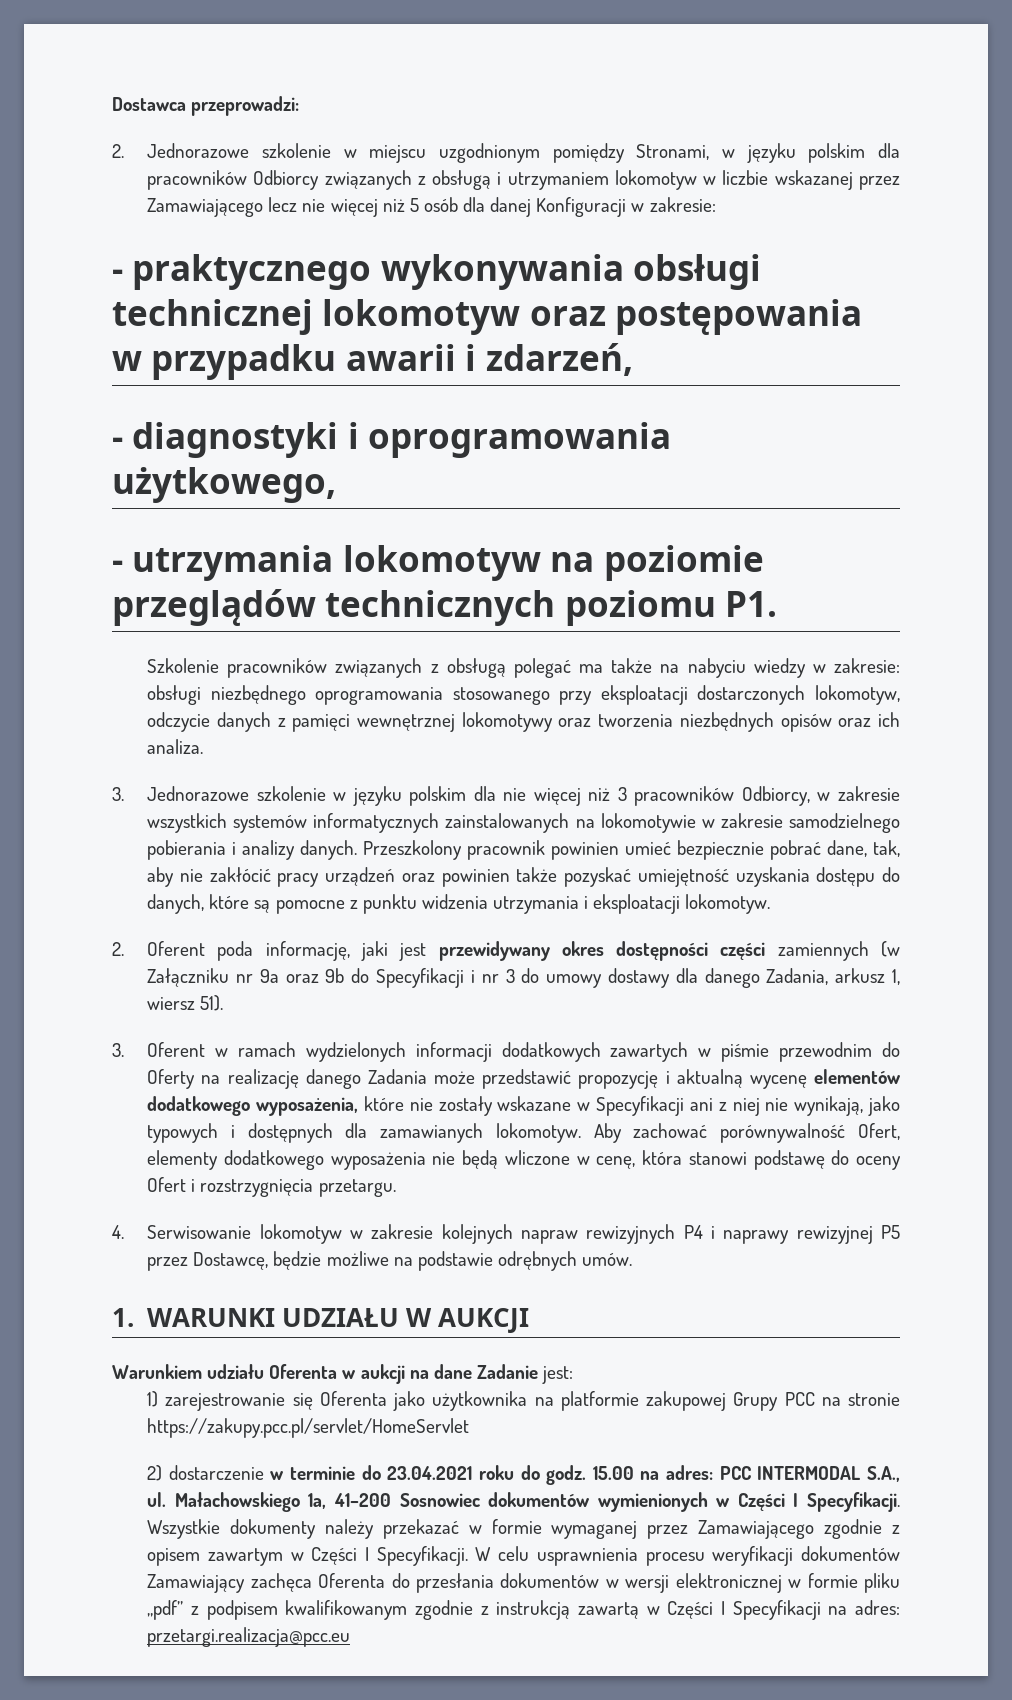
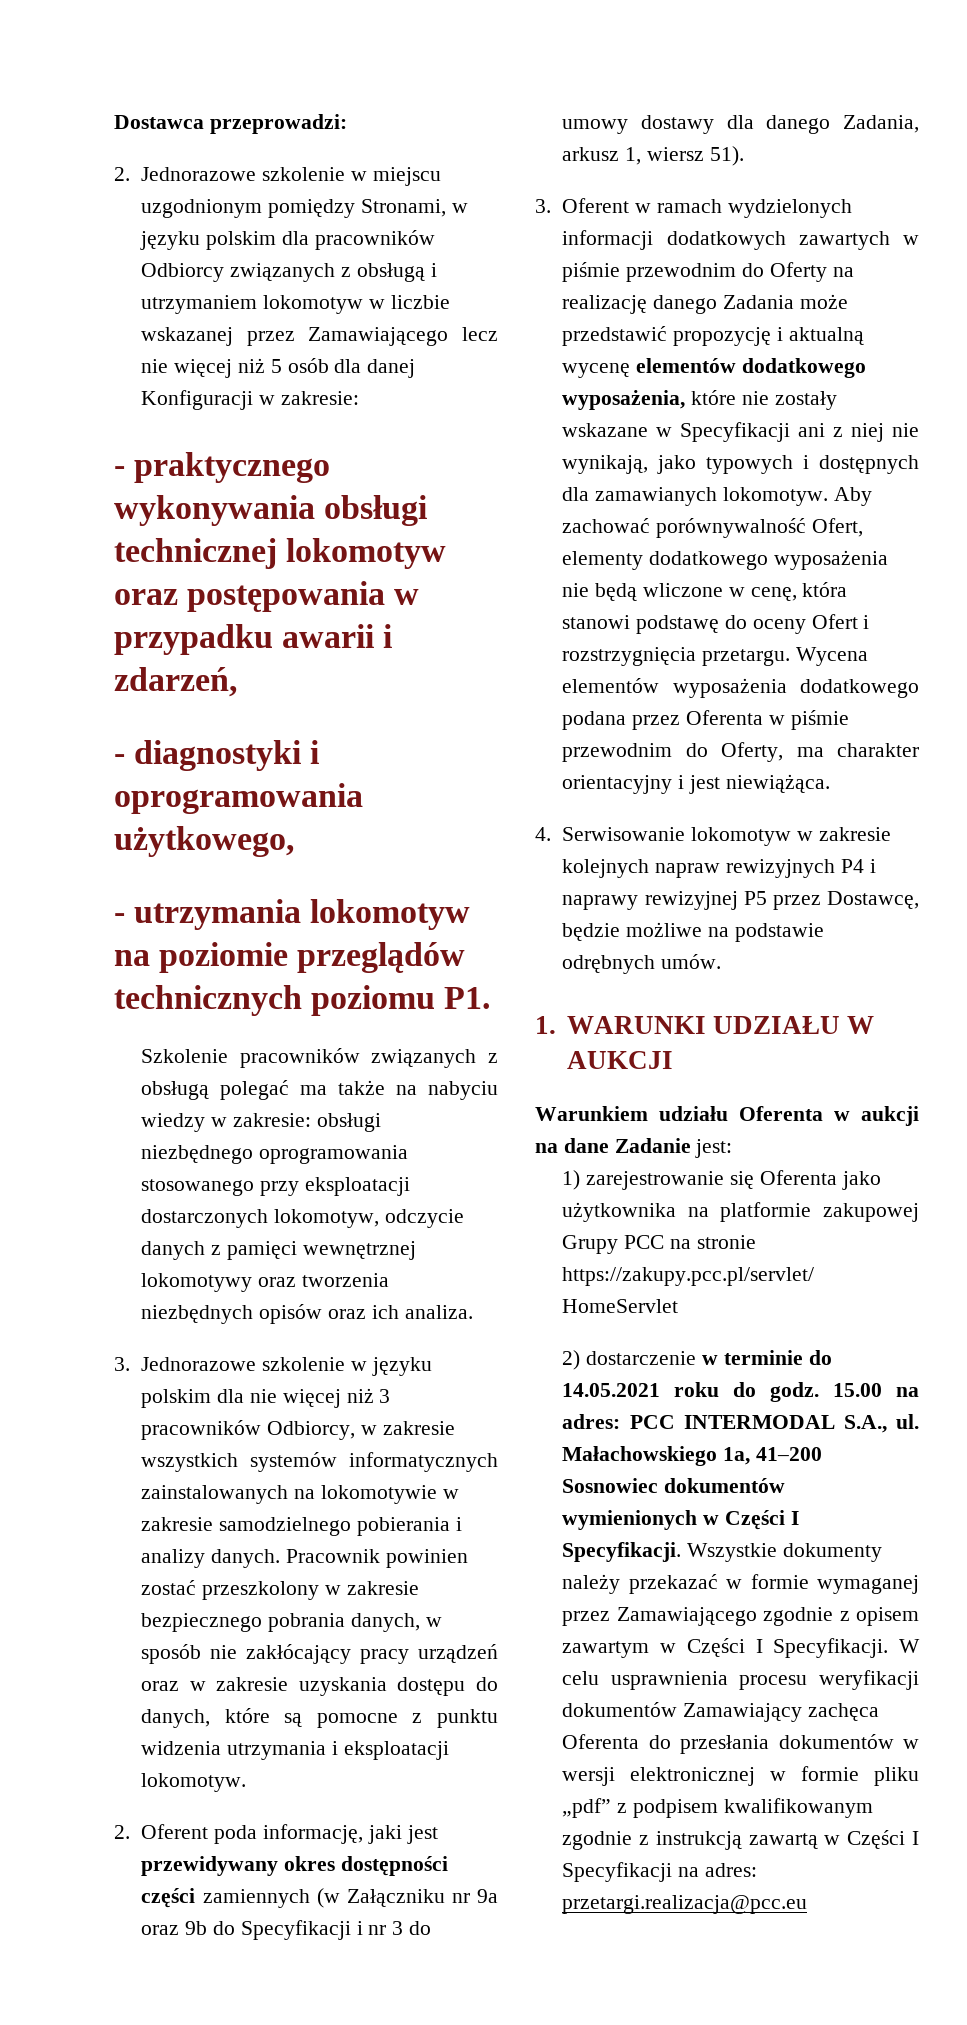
- Przeszkolony pracownik powinien umieć bezpiecznie pobrać dane, tak, aby nie zakłócić pracy urządzeń oraz powinien także pozyskać umiejętność uzyskania dostępu do danych, które są pomocne z punktu widzenia utrzymania i eksploatacji lokomotyw.
+ Pracownik powinien zostać przeszkolony w zakresie bezpiecznego pobrania danych, w sposób nie zakłócający pracy urządzeń oraz w zakresie uzyskania dostępu do danych, które są pomocne z punktu widzenia utrzymania i eksploatacji lokomotyw.
+ Wycena elementów wyposażenia dodatkowego podana przez Oferenta w piśmie przewodnim do Oferty, ma charakter orientacyjny i jest niewiążąca.
- 2) dostarczenie w terminie do 23.04.2021 roku do godz.
+ 2) dostarczenie w terminie do 14.05.2021 roku do godz.

